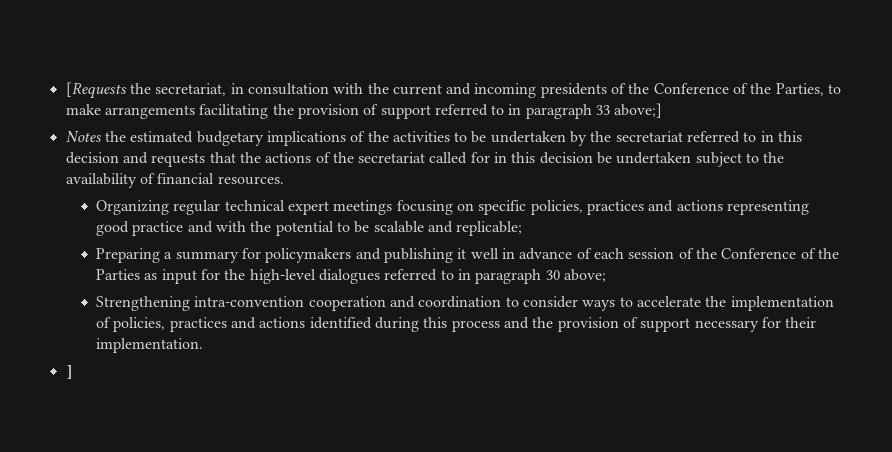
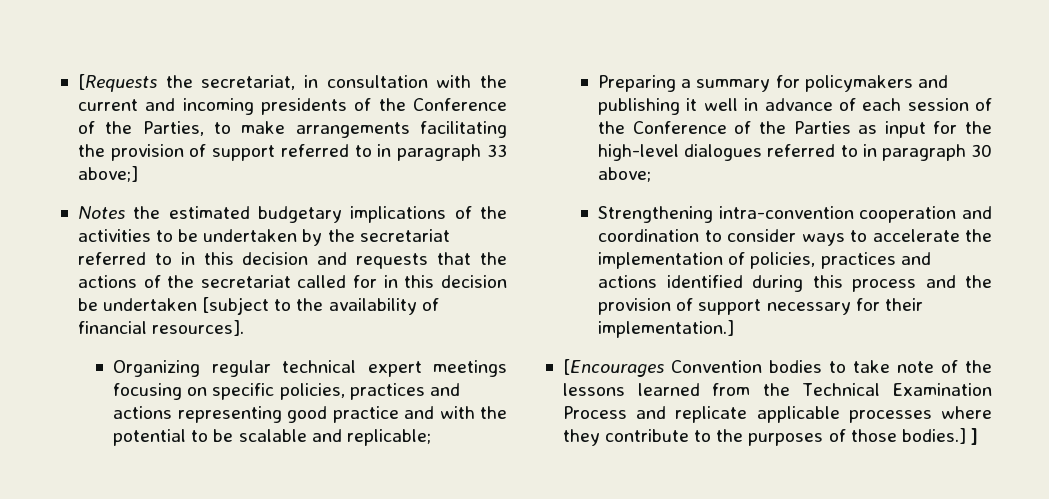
- Notes the estimated budgetary implications of the activities to be undertaken by the secretariat referred to in this decision and requests that the actions of the secretariat called for in this decision be undertaken subject to the availability of financial resources.
+ Notes the estimated budgetary implications of the activities to be undertaken by the secretariat referred to in this decision and requests that the actions of the secretariat called for in this decision be undertaken [subject to the availability of financial resources].
- Strengthening intra-convention cooperation and coordination to consider ways to accelerate the implementation of policies, practices and actions identified during this process and the provision of support necessary for their implementation.
- ]
+ Strengthening intra-convention cooperation and coordination to consider ways to accelerate the implementation of policies, practices and actions identified during this process and the provision of support necessary for their implementation.]
+ [Encourages Convention bodies to take note of the lessons learned from the Technical Examination Process and replicate applicable processes where they contribute to the purposes of those bodies.] ]

